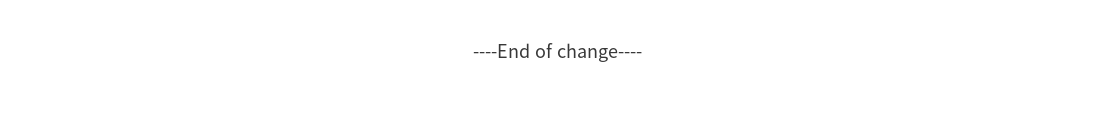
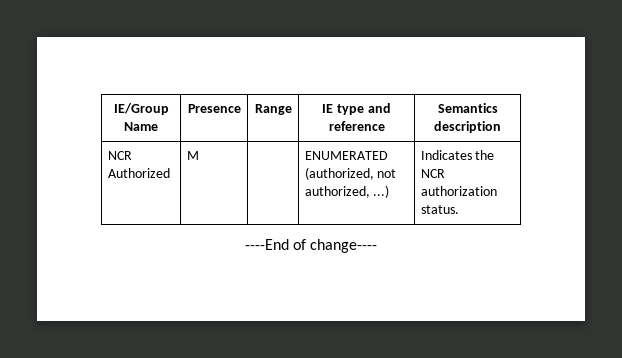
+ IE/Group Name | Presence | Range | IE type and reference | Semantics description
+ NCR Authorized | M | | ENUMERATED (authorized, not authorized, ...) | Indicates the NCR authorization status.

